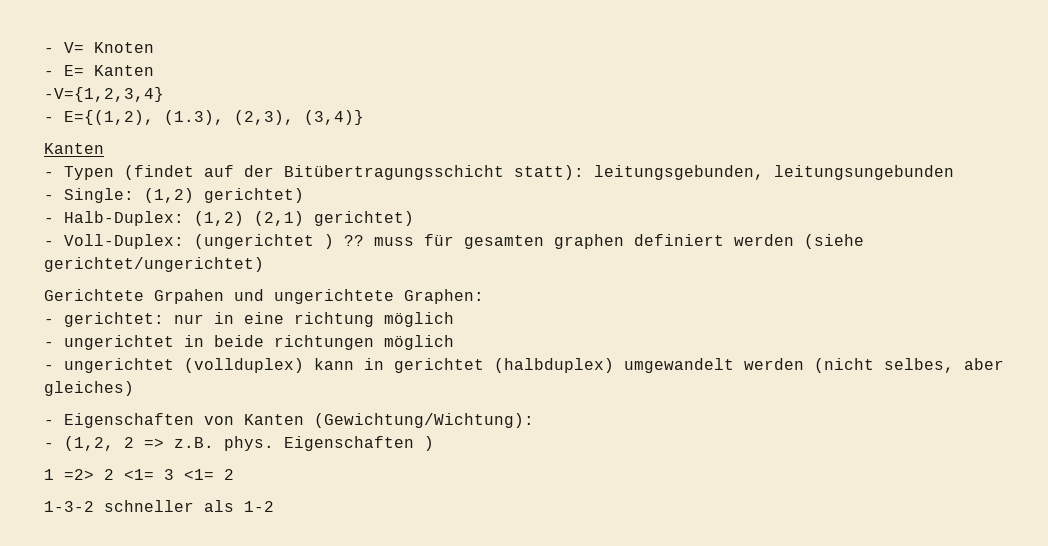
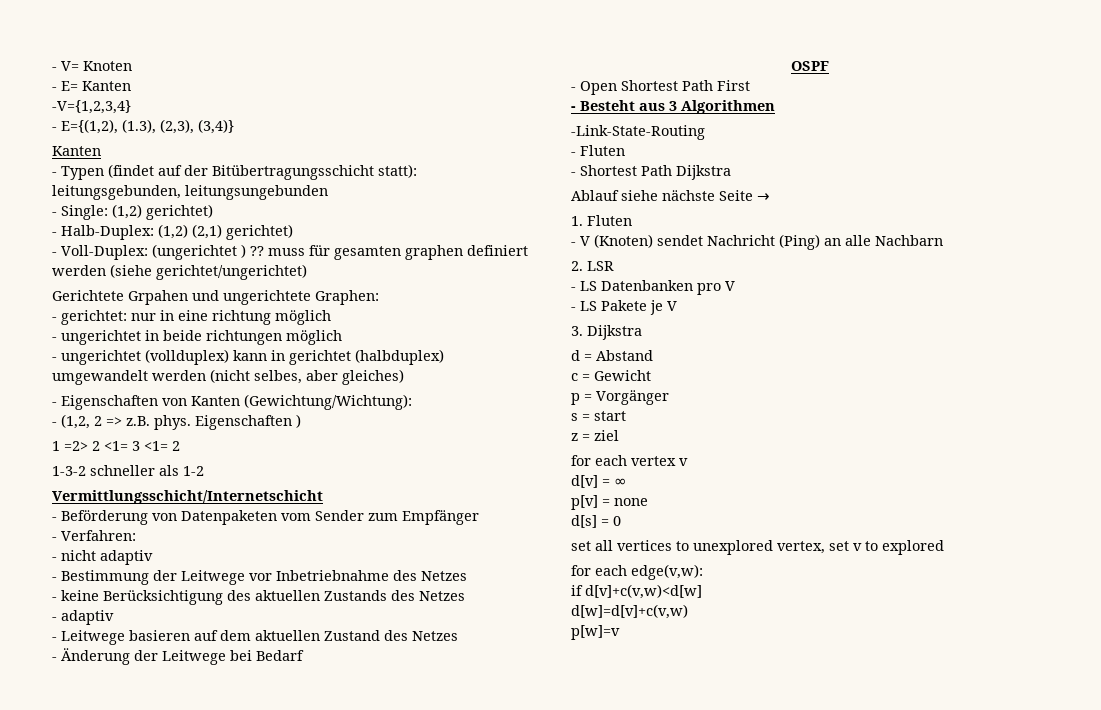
+ Vermittlungsschicht/Internetschicht
+ - Beförderung von Datenpaketen vom Sender zum Empfänger
+ - Verfahren:
+ - nicht adaptiv
+ - Bestimmung der Leitwege vor Inbetriebnahme des Netzes
+ - keine Berücksichtigung des aktuellen Zustands des Netzes
+ - adaptiv
+ - Leitwege basieren auf dem aktuellen Zustand des Netzes
+ - Änderung der Leitwege bei Bedarf
+ OSPF
+ - Open Shortest Path First
+ - Besteht aus 3 Algorithmen
+ -Link-State-Routing
+ - Fluten
+ - Shortest Path Dijkstra
+ Ablauf siehe nächste Seite →
+ 1. Fluten
+ - V (Knoten) sendet Nachricht (Ping) an alle Nachbarn
+ 2. LSR
+ - LS Datenbanken pro V
+ - LS Pakete je V
+ 3. Dijkstra
+ d = Abstand
+ c = Gewicht
+ p = Vorgänger
+ s = start
+ z = ziel
+ for each vertex v
+ d[v] = ∞
+ p[v] = none
+ d[s] = 0
+ set all vertices to unexplored vertex, set v to explored
+ for each edge(v,w):
+ if d[v]+c(v,w)<d[w]
+ d[w]=d[v]+c(v,w)
+ p[w]=v

